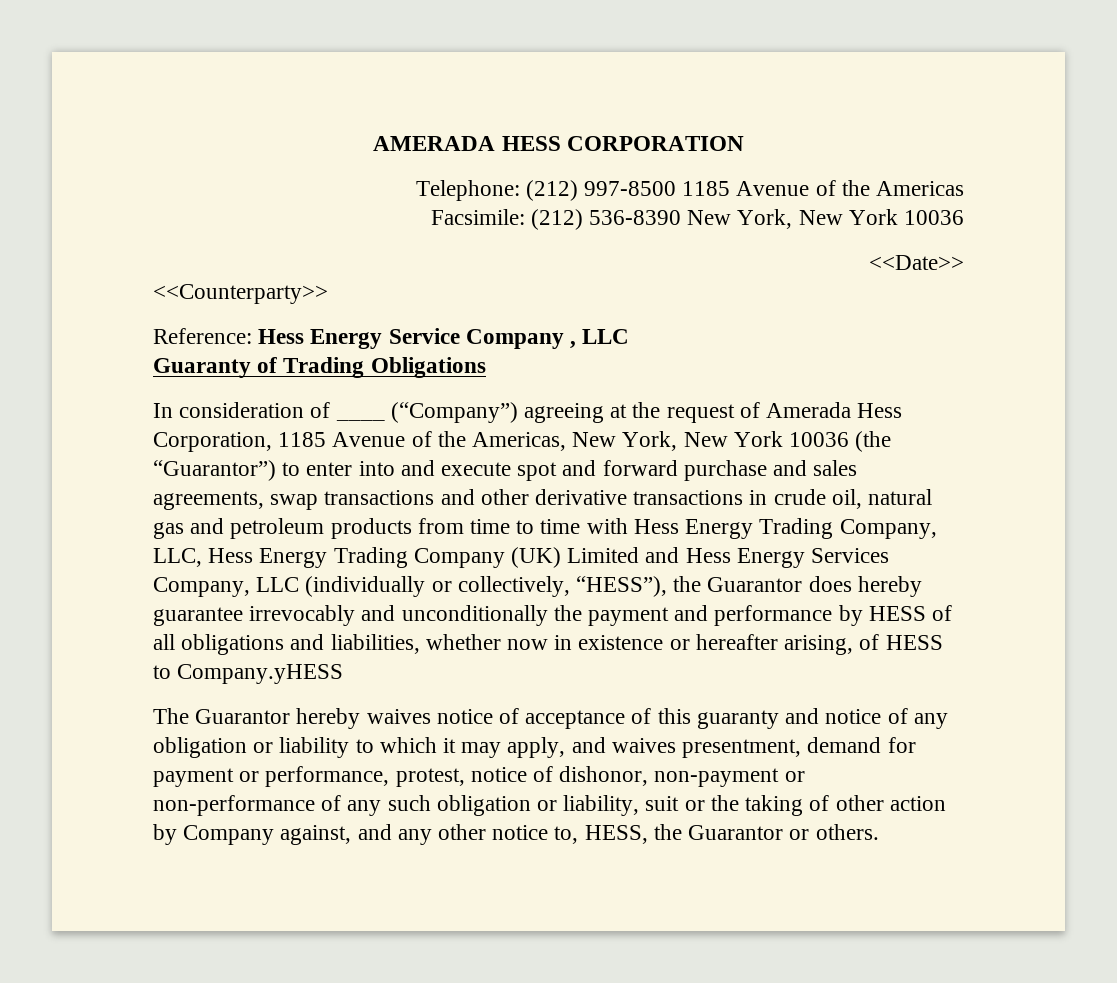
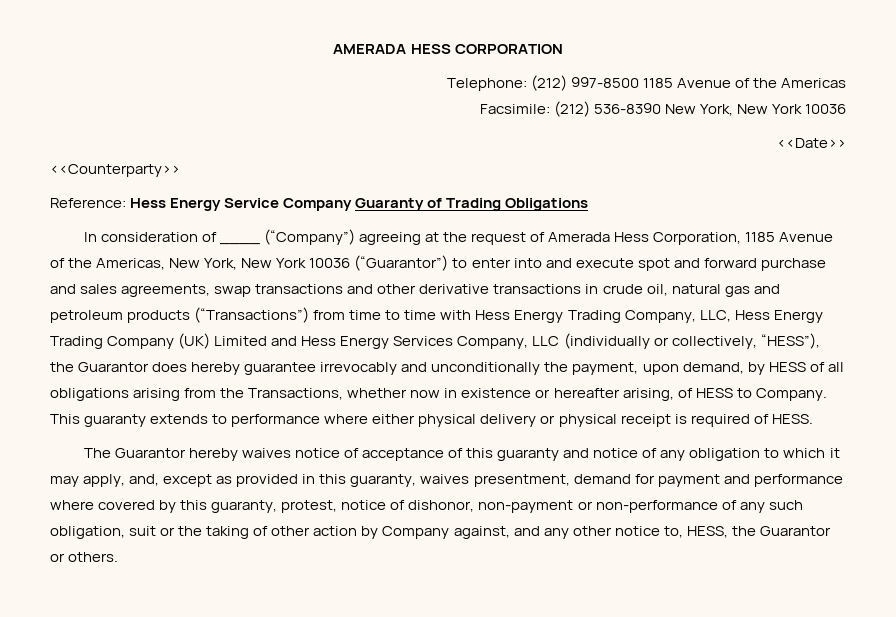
- Reference: Hess Energy Service Company , LLC
- Guaranty of Trading Obligations
+ Reference: Hess Energy Service Company Guaranty of Trading Obligations
- In consideration of ____ (“Company”) agreeing at the request of Amerada Hess Corporation, 1185 Avenue of the Americas, New York, New York 10036 (the “Guarantor”) to enter into and execute spot and forward purchase and sales agreements, swap transactions and other derivative transactions in crude oil, natural gas and petroleum products from time to time with Hess Energy Trading Company, LLC, Hess Energy Trading Company (UK) Limited and Hess Energy Services Company, LLC (individually or collectively, “HESS”), the Guarantor does hereby guarantee irrevocably and unconditionally the payment and performance by HESS of all obligations and liabilities, whether now in existence or hereafter arising, of HESS to Company.yHESS
+ In consideration of ____ (“Company”) agreeing at the request of Amerada Hess Corporation, 1185 Avenue of the Americas, New York, New York 10036 (“Guarantor”) to enter into and execute spot and forward purchase and sales agreements, swap transactions and other derivative transactions in crude oil, natural gas and petroleum products (“Transactions”) from time to time with Hess Energy Trading Company, LLC, Hess Energy Trading Company (UK) Limited and Hess Energy Services Company, LLC (individually or collectively, “HESS”), the Guarantor does hereby guarantee irrevocably and unconditionally the payment, upon demand, by HESS of all obligations arising from the Transactions, whether now in existence or hereafter arising, of HESS to Company. This guaranty extends to performance where either physical delivery or physical receipt is required of HESS.
- The Guarantor hereby waives notice of acceptance of this guaranty and notice of any obligation or liability to which it may apply, and waives presentment, demand for payment or performance, protest, notice of dishonor, non-payment or non-performance of any such obligation or liability, suit or the taking of other action by Company against, and any other notice to, HESS, the Guarantor or others.
+ The Guarantor hereby waives notice of acceptance of this guaranty and notice of any obligation to which it may apply, and, except as provided in this guaranty, waives presentment, demand for payment and performance where covered by this guaranty, protest, notice of dishonor, non-payment or non-performance of any such obligation, suit or the taking of other action by Company against, and any other notice to, HESS, the Guarantor or others.

